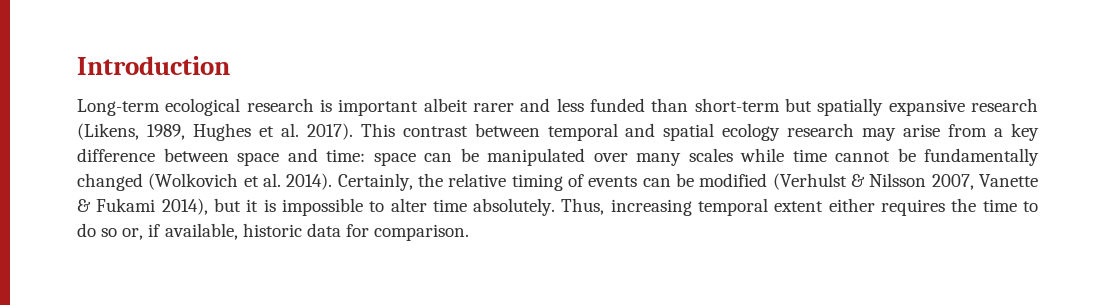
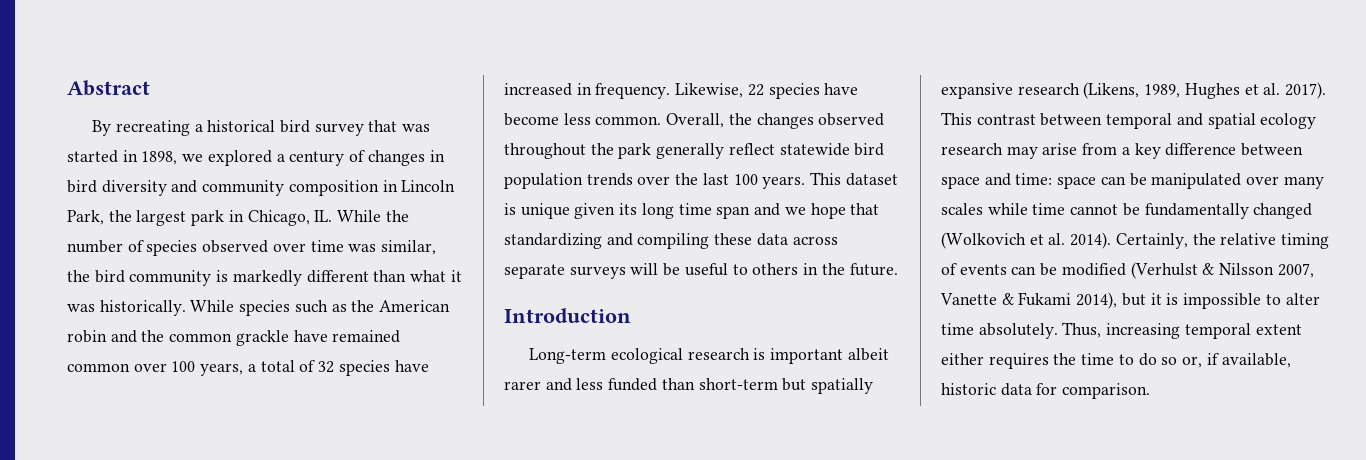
+ Abstract
+ By recreating a historical bird survey that was started in 1898, we explored a century of changes in bird diversity and community composition in Lincoln Park, the largest park in Chicago, IL. While the number of species observed over time was similar, the bird community is markedly different than what it was historically. While species such as the American robin and the common grackle have remained common over 100 years, a total of 32 species have increased in frequency. Likewise, 22 species have become less common. Overall, the changes observed throughout the park generally reflect statewide bird population trends over the last 100 years. This dataset is unique given its long time span and we hope that standardizing and compiling these data across separate surveys will be useful to others in the future.

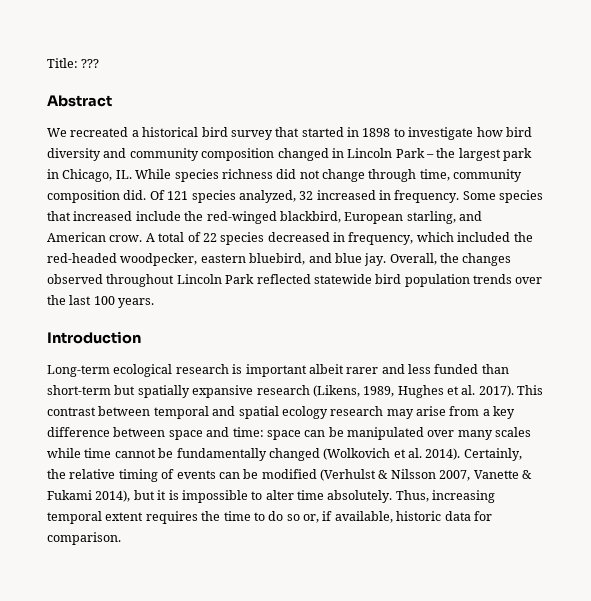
+ Title: ???
- By recreating a historical bird survey that was started in 1898, we explored a century of changes in bird diversity and community composition in Lincoln Park, the largest park in Chicago, IL. While the number of species observed over time was similar, the bird community is markedly different than what it was historically. While species such as the American robin and the common grackle have remained common over 100 years, a total of 32 species have increased in frequency. Likewise, 22 species have become less common.
+ We recreated a historical bird survey that started in 1898 to investigate how bird diversity and community composition changed in Lincoln Park – the largest park in Chicago, IL. While species richness did not change through time, community composition did. Of 121 species analyzed, 32 increased in frequency. Some species that increased include the red-winged blackbird, European starling, and American crow. A total of 22 species decreased in frequency, which included the red-headed woodpecker, eastern bluebird, and blue jay.
- Overall, the changes observed throughout the park generally reflect statewide bird population trends over the last 100 years. This dataset is unique given its long time span and we hope that standardizing and compiling these data across separate surveys will be useful to others in the future.
+ Overall, the changes observed throughout Lincoln Park reflected statewide bird population trends over the last 100 years.
- Thus, increasing temporal extent either requires the time to do so or, if available, historic data for comparison.
+ Thus, increasing temporal extent requires the time to do so or, if available, historic data for comparison.

